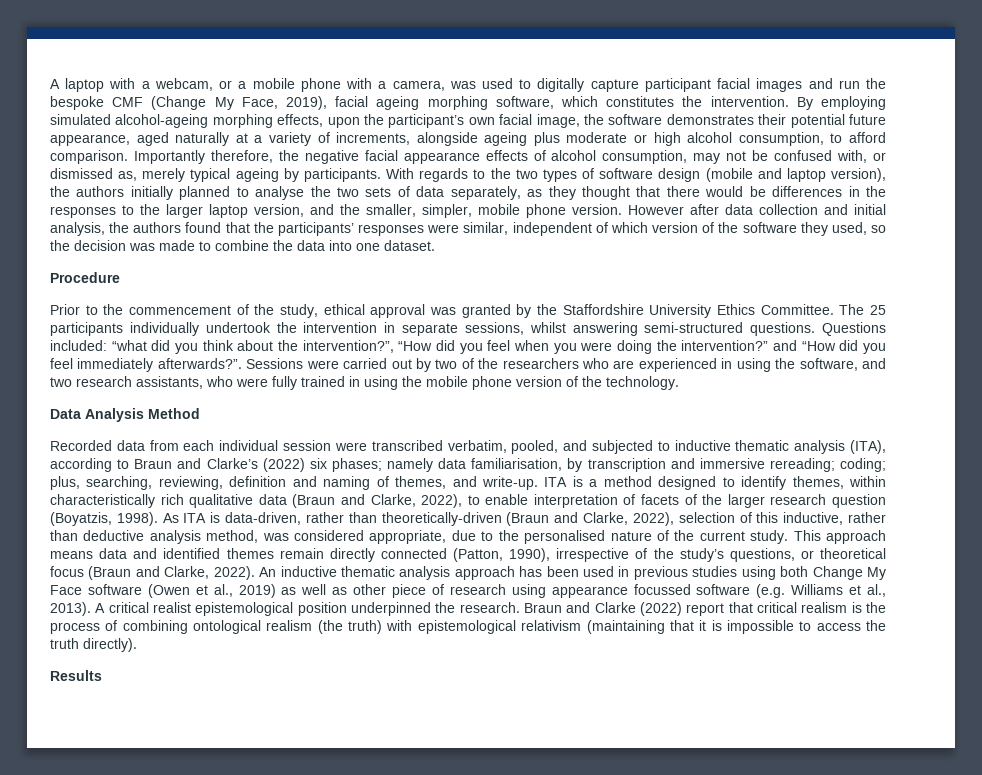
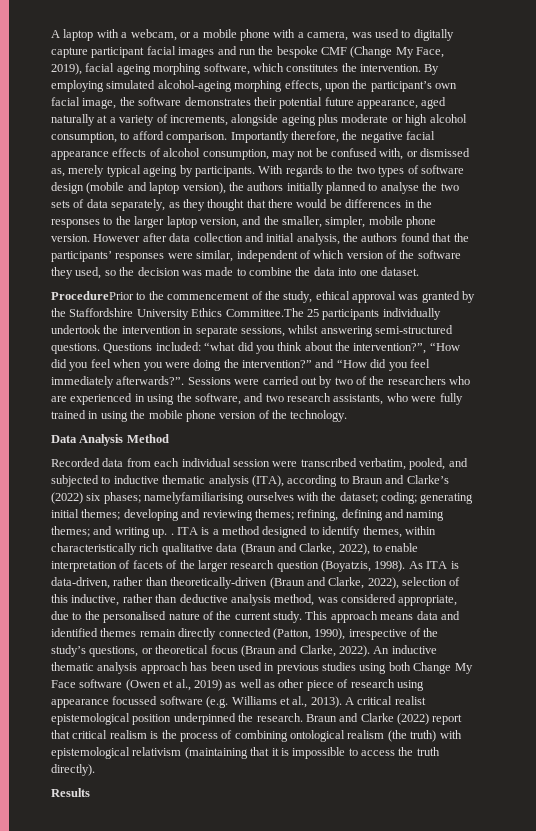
- Procedure
- Prior to the commencement of the study, ethical approval was granted by the Staffordshire University Ethics Committee. The 25 participants individually undertook the intervention in separate sessions, whilst answering semi-structured questions.
+ ProcedurePrior to the commencement of the study, ethical approval was granted by the Staffordshire University Ethics Committee.The 25 participants individually undertook the intervention in separate sessions, whilst answering semi-structured questions.
- Recorded data from each individual session were transcribed verbatim, pooled, and subjected to inductive thematic analysis (ITA), according to Braun and Clarke’s (2022) six phases; namely data familiarisation, by transcription and immersive rereading; coding; plus, searching, reviewing, definition and naming of themes, and write-up.
+ Recorded data from each individual session were transcribed verbatim, pooled, and subjected to inductive thematic analysis (ITA), according to Braun and Clarke’s (2022) six phases; namelyfamiliarising ourselves with the dataset; coding; generating initial themes; developing and reviewing themes; refining, defining and naming themes; and writing up. .

